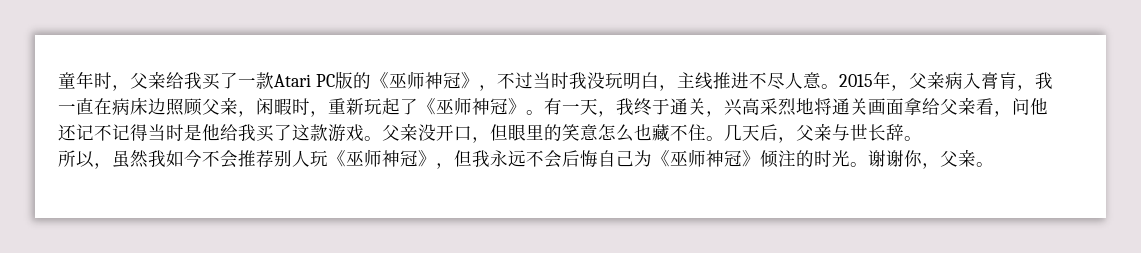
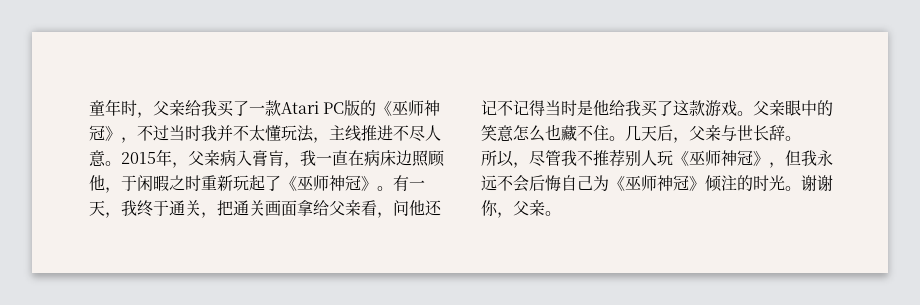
- 童年时，父亲给我买了一款Atari PC版的《巫师神冠》，不过当时我没玩明白，主线推进不尽人意。
+ 童年时，父亲给我买了一款Atari PC版的《巫师神冠》，不过当时我并不太懂玩法，主线推进不尽人意。
- 2015年，父亲病入膏肓，我一直在病床边照顾父亲，闲暇时，重新玩起了《巫师神冠》。
+ 2015年，父亲病入膏肓，我一直在病床边照顾他，于闲暇之时重新玩起了《巫师神冠》。
- 有一天，我终于通关，兴高采烈地将通关画面拿给父亲看，问他还记不记得当时是他给我买了这款游戏。
+ 有一天，我终于通关，把通关画面拿给父亲看，问他还记不记得当时是他给我买了这款游戏。
- 父亲没开口，但眼里的笑意怎么也藏不住。
+ 父亲眼中的笑意怎么也藏不住。
- 所以，虽然我如今不会推荐别人玩《巫师神冠》，但我永远不会后悔自己为《巫师神冠》倾注的时光。
+ 所以，尽管我不推荐别人玩《巫师神冠》，但我永远不会后悔自己为《巫师神冠》倾注的时光。

